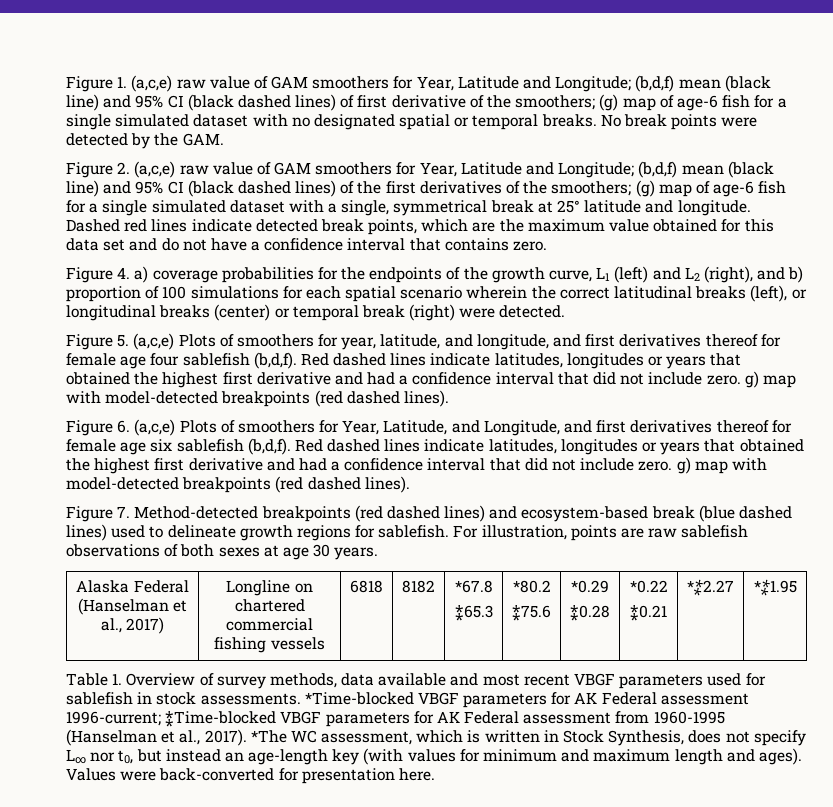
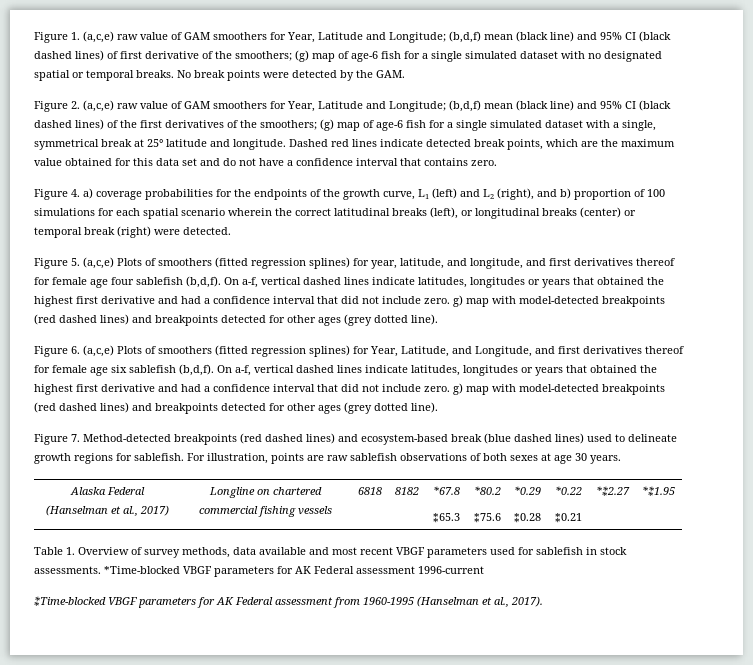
- Figure 5. (a,c,e) Plots of smoothers for year, latitude, and longitude, and first derivatives thereof for female age four sablefish (b,d,f). Red dashed lines indicate latitudes, longitudes or years that obtained the highest first derivative and had a confidence interval that did not include zero. g) map with model-detected breakpoints (red dashed lines).
+ Figure 5. (a,c,e) Plots of smoothers (fitted regression splines) for year, latitude, and longitude, and first derivatives thereof for female age four sablefish (b,d,f). On a-f, vertical dashed lines indicate latitudes, longitudes or years that obtained the highest first derivative and had a confidence interval that did not include zero. g) map with model-detected breakpoints (red dashed lines) and breakpoints detected for other ages (grey dotted line).
- Figure 6. (a,c,e) Plots of smoothers for Year, Latitude, and Longitude, and first derivatives thereof for female age six sablefish (b,d,f). Red dashed lines indicate latitudes, longitudes or years that obtained the highest first derivative and had a confidence interval that did not include zero. g) map with model-detected breakpoints (red dashed lines).
+ Figure 6. (a,c,e) Plots of smoothers (fitted regression splines) for Year, Latitude, and Longitude, and first derivatives thereof for female age six sablefish (b,d,f). On a-f, vertical dashed lines indicate latitudes, longitudes or years that obtained the highest first derivative and had a confidence interval that did not include zero. g) map with model-detected breakpoints (red dashed lines) and breakpoints detected for other ages (grey dotted line).
- *Time-blocked VBGF parameters for AK Federal assessment 1996-current; ⁑Time-blocked VBGF parameters for AK Federal assessment from 1960-1995 (Hanselman et al., 2017). *The WC assessment, which is written in Stock Synthesis, does not specify L∞ nor t0, but instead an age-length key (with values for minimum and maximum length and ages). Values were back-converted for presentation here.
+ *Time-blocked VBGF parameters for AK Federal assessment 1996-current
+ ⁑Time-blocked VBGF parameters for AK Federal assessment from 1960-1995 (Hanselman et al., 2017).

